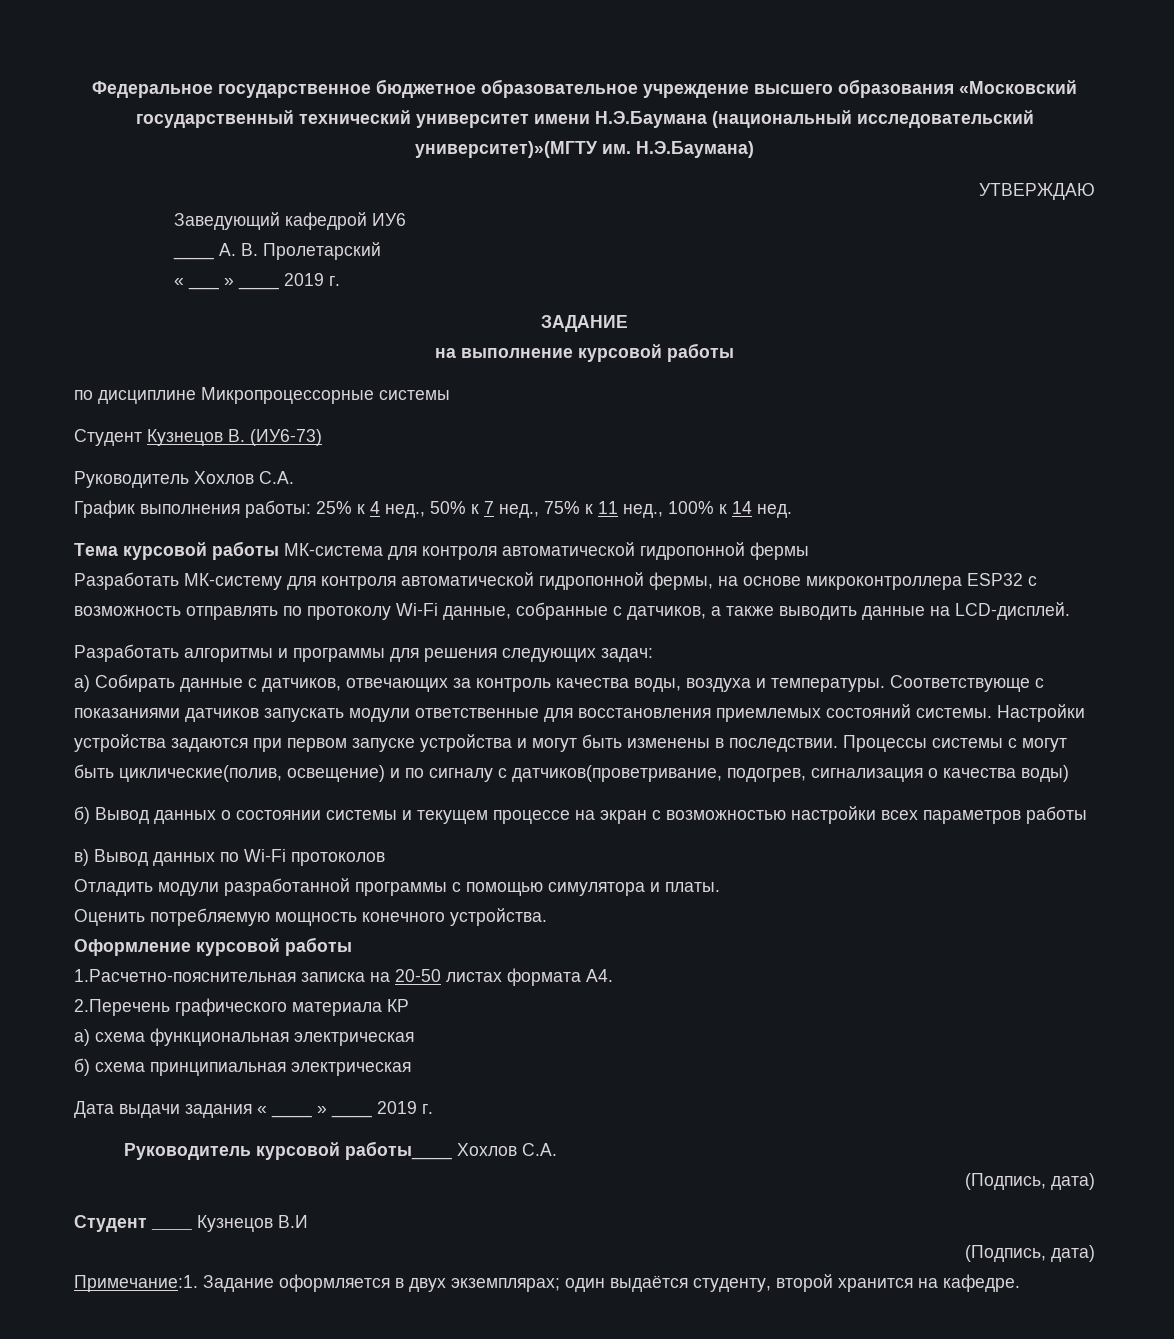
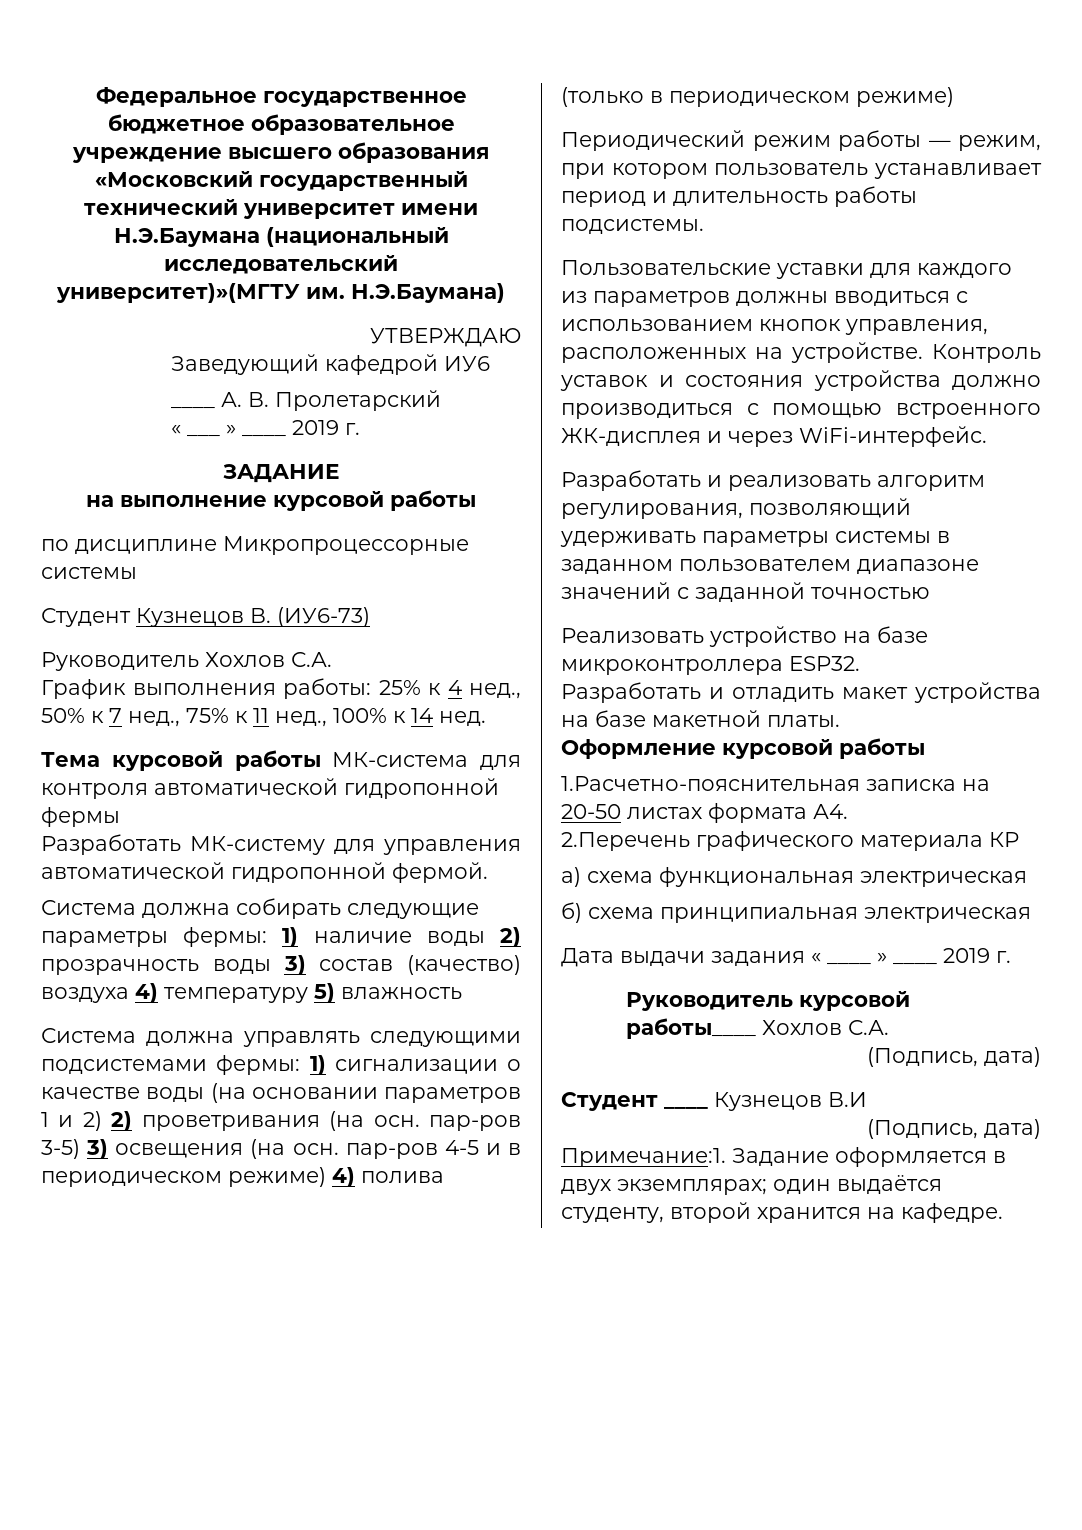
- Разработать МК-систему для контроля автоматической гидропонной фермы, на основе микроконтроллера ESP32 с возможность отправлять по протоколу Wi-Fi данные, собранные с датчиков, а также выводить данные на LCD-дисплей.
- Разработать алгоритмы и программы для решения следующих задач:
- а) Собирать данные с датчиков, отвечающих за контроль качества воды, воздуха и температуры. Соответствующе с показаниями датчиков запускать модули ответственные для восстановления приемлемых состояний системы. Настройки устройства задаются при первом запуске устройства и могут быть изменены в последствии. Процессы системы с могут быть циклические(полив, освещение) и по сигналу с датчиков(проветривание, подогрев, сигнализация о качества воды)
- б) Вывод данных о состоянии системы и текущем процессе на экран с возможностью настройки всех параметров работы
- в) Вывод данных по Wi-Fi протоколов
- Отладить модули разработанной программы с помощью симулятора и платы.
- Оценить потребляемую мощность конечного устройства.
+ Разработать МК-систему для управления автоматической гидропонной фермой.
+ Система должна собирать следующие параметры фермы: 1) наличие воды 2) прозрачность воды 3) состав (качество) воздуха 4) температуру 5) влажность
+ Система должна управлять следующими подсистемами фермы: 1) сигнализации о качестве воды (на основании параметров 1 и 2) 2) проветривания (на осн. пар-ров 3-5) 3) освещения (на осн. пар-ров 4-5 и в периодическом режиме) 4) полива (только в периодическом режиме)
+ Периодический режим работы — режим, при котором пользователь устанавливает период и длительность работы подсистемы.
+ Пользовательские уставки для каждого из параметров должны вводиться с использованием кнопок управления, расположенных на устройстве. Контроль уставок и состояния устройства должно производиться с помощью встроенного ЖК-дисплея и через WiFi-интерфейс.
+ Разработать и реализовать алгоритм регулирования, позволяющий удерживать параметры системы в заданном пользователем диапазоне значений с заданной точностью
+ Реализовать устройство на базе микроконтроллера ESP32.
+ Разработать и отладить макет устройства на базе макетной платы.

